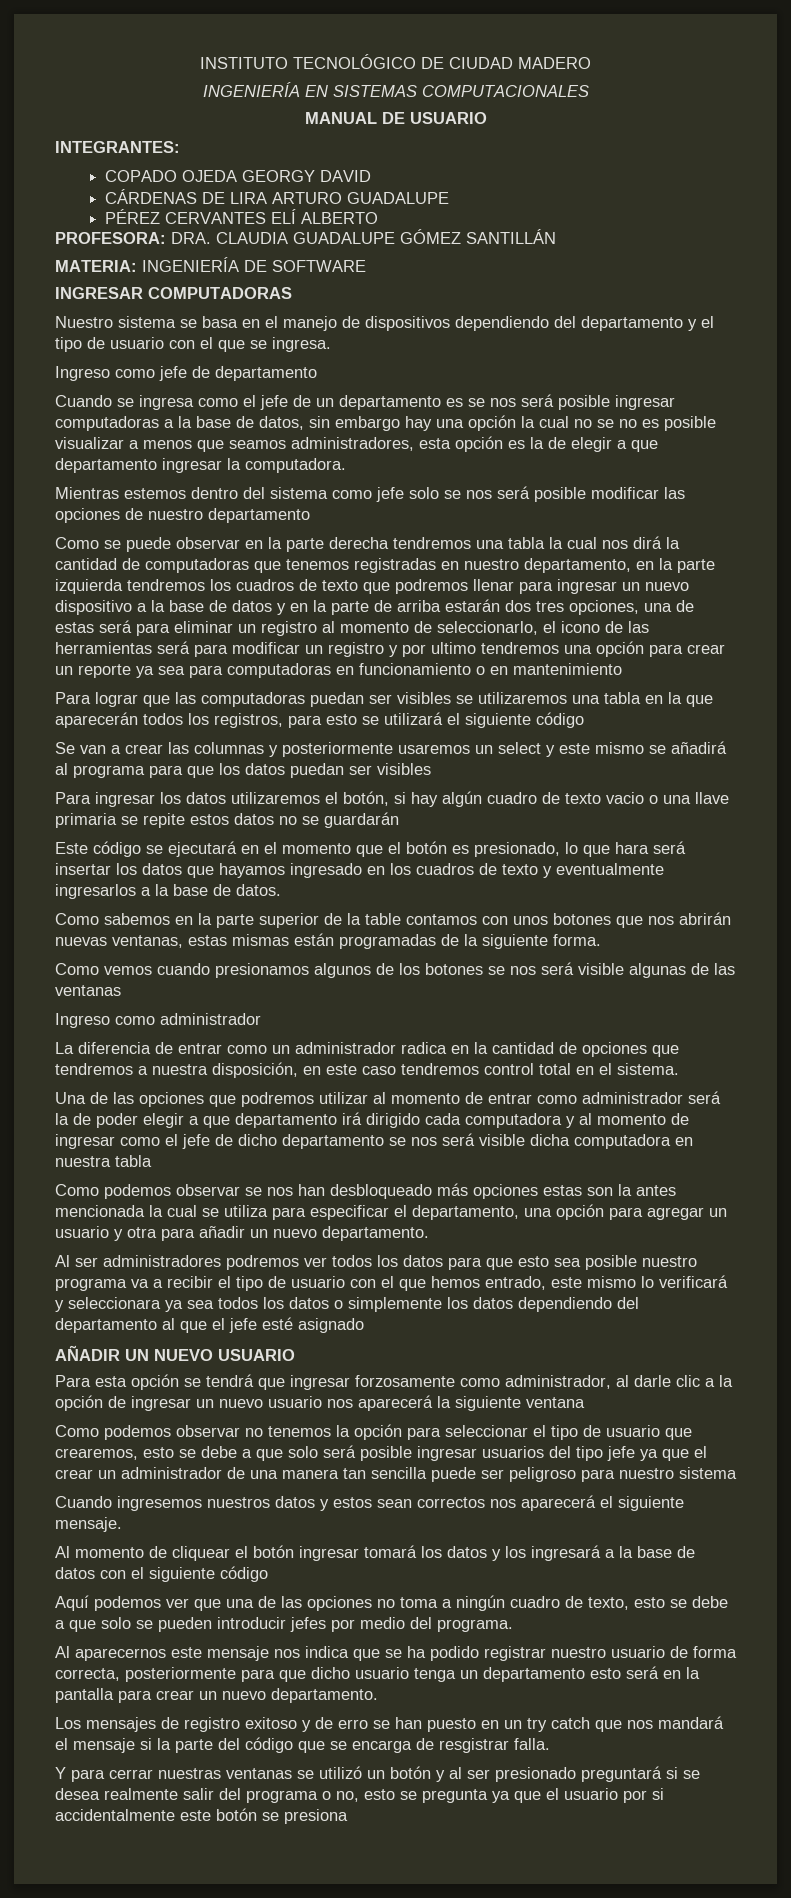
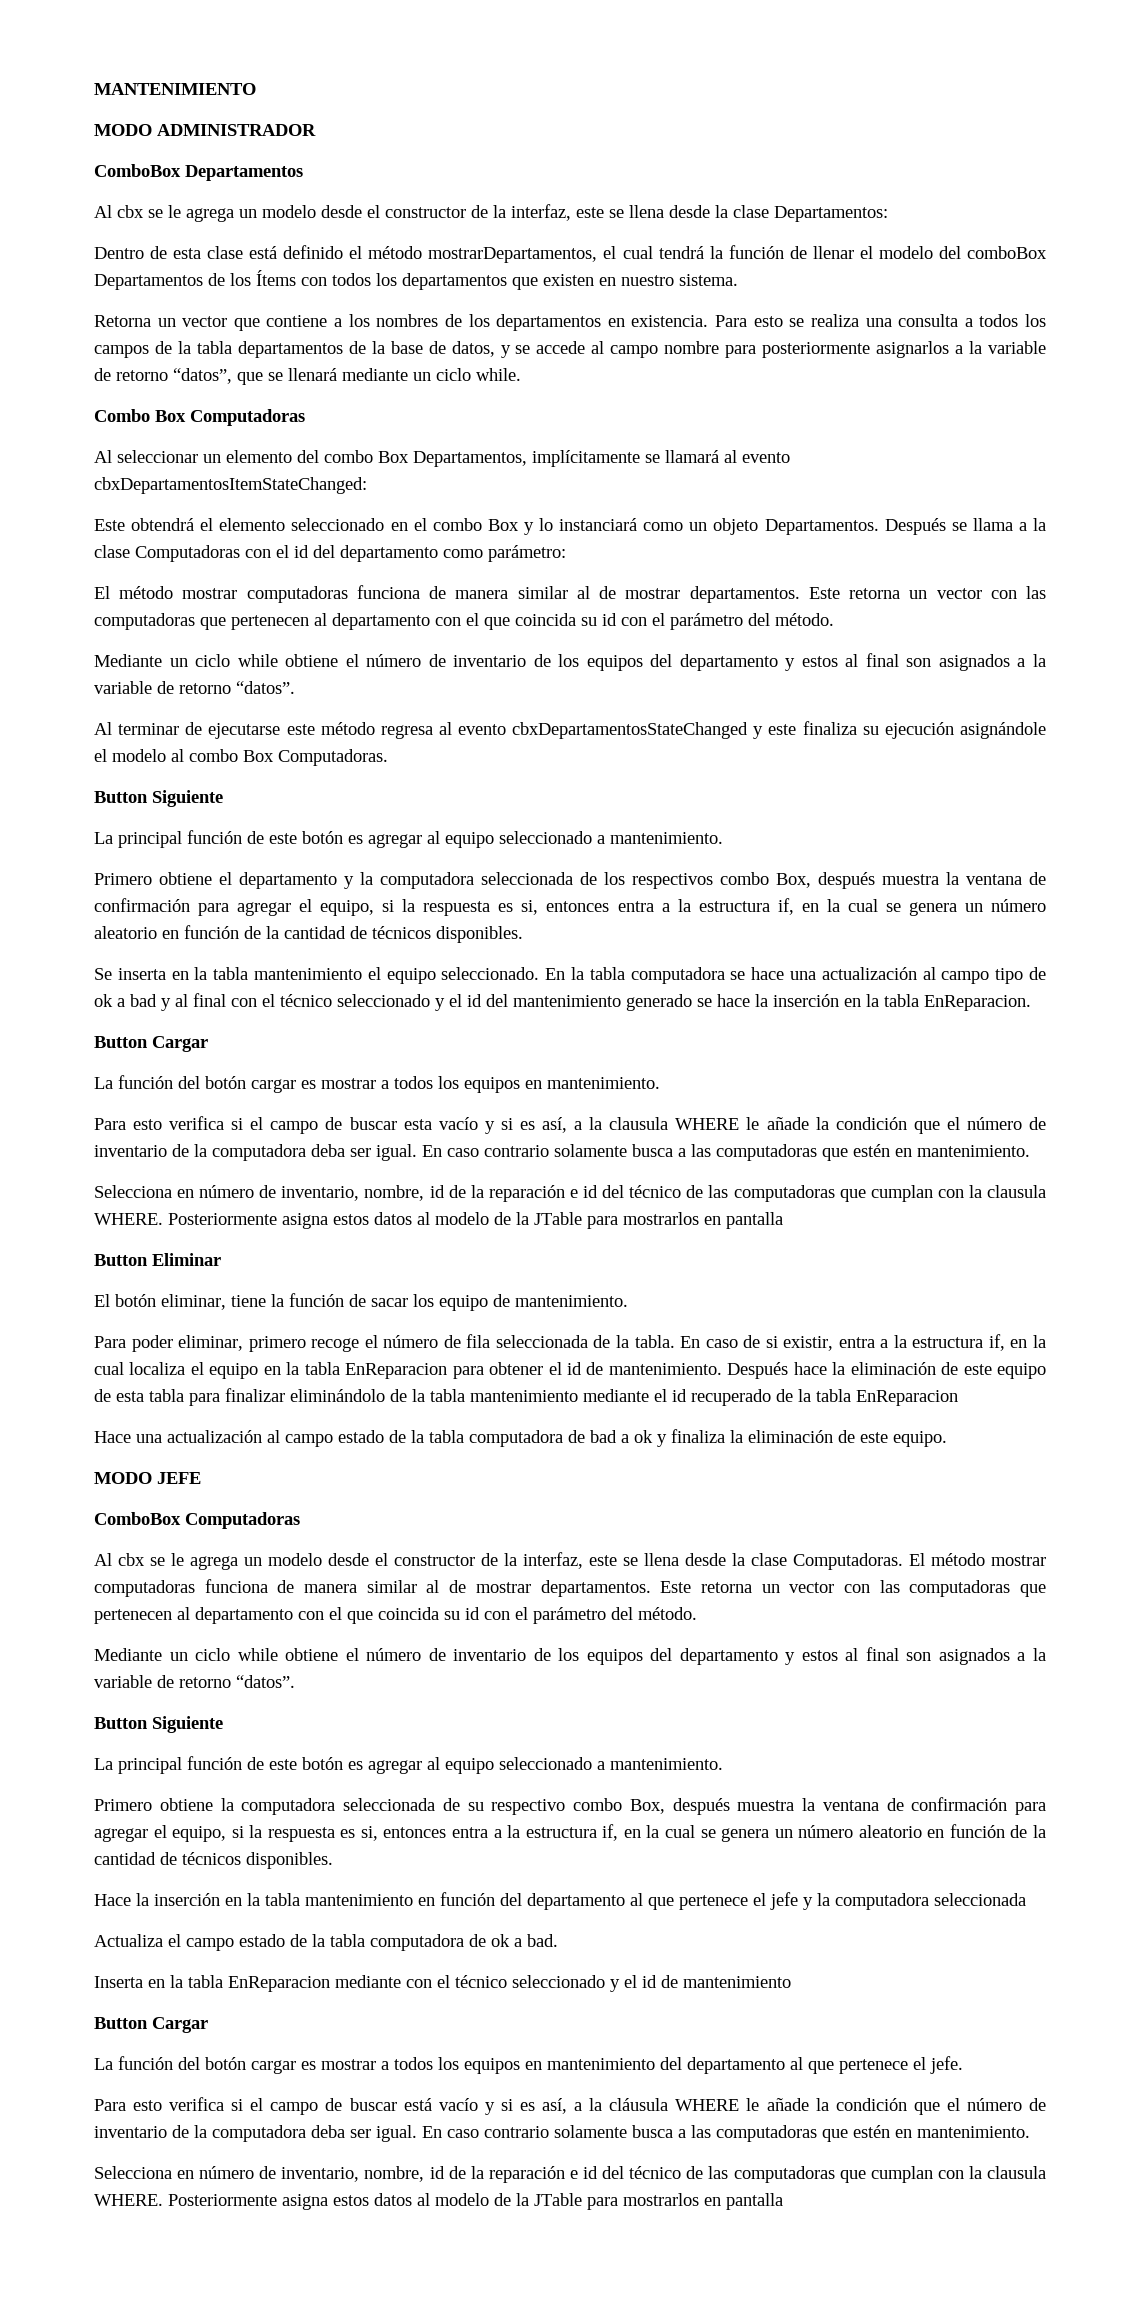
- INSTITUTO TECNOLÓGICO DE CIUDAD MADERO
- INGENIERÍA EN SISTEMAS COMPUTACIONALES
- MANUAL DE USUARIO
- INTEGRANTES:
- COPADO OJEDA GEORGY DAVID
- CÁRDENAS DE LIRA ARTURO GUADALUPE
- PÉREZ CERVANTES ELÍ ALBERTO
- PROFESORA: DRA. CLAUDIA GUADALUPE GÓMEZ SANTILLÁN
- MATERIA: INGENIERÍA DE SOFTWARE
- INGRESAR COMPUTADORAS
- Nuestro sistema se basa en el manejo de dispositivos dependiendo del departamento y el tipo de usuario con el que se ingresa.
- Ingreso como jefe de departamento
- Cuando se ingresa como el jefe de un departamento es se nos será posible ingresar computadoras a la base de datos, sin embargo hay una opción la cual no se no es posible visualizar a menos que seamos administradores, esta opción es la de elegir a que departamento ingresar la computadora.
- Mientras estemos dentro del sistema como jefe solo se nos será posible modificar las opciones de nuestro departamento
- Como se puede observar en la parte derecha tendremos una tabla la cual nos dirá la cantidad de computadoras que tenemos registradas en nuestro departamento, en la parte izquierda tendremos los cuadros de texto que podremos llenar para ingresar un nuevo dispositivo a la base de datos y en la parte de arriba estarán dos tres opciones, una de estas será para eliminar un registro al momento de seleccionarlo, el icono de las herramientas será para modificar un registro y por ultimo tendremos una opción para crear un reporte ya sea para computadoras en funcionamiento o en mantenimiento
- Para lograr que las computadoras puedan ser visibles se utilizaremos una tabla en la que aparecerán todos los registros, para esto se utilizará el siguiente código
- Se van a crear las columnas y posteriormente usaremos un select y este mismo se añadirá al programa para que los datos puedan ser visibles
- Para ingresar los datos utilizaremos el botón, si hay algún cuadro de texto vacio o una llave primaria se repite estos datos no se guardarán
- Este código se ejecutará en el momento que el botón es presionado, lo que hara será insertar los datos que hayamos ingresado en los cuadros de texto y eventualmente ingresarlos a la base de datos.
- Como sabemos en la parte superior de la table contamos con unos botones que nos abrirán nuevas ventanas, estas mismas están programadas de la siguiente forma.
- Como vemos cuando presionamos algunos de los botones se nos será visible algunas de las ventanas
- Ingreso como administrador
- La diferencia de entrar como un administrador radica en la cantidad de opciones que tendremos a nuestra disposición, en este caso tendremos control total en el sistema.
- Una de las opciones que podremos utilizar al momento de entrar como administrador será la de poder elegir a que departamento irá dirigido cada computadora y al momento de ingresar como el jefe de dicho departamento se nos será visible dicha computadora en nuestra tabla
- Como podemos observar se nos han desbloqueado más opciones estas son la antes mencionada la cual se utiliza para especificar el departamento, una opción para agregar un usuario y otra para añadir un nuevo departamento.
- Al ser administradores podremos ver todos los datos para que esto sea posible nuestro programa va a recibir el tipo de usuario con el que hemos entrado, este mismo lo verificará y seleccionara ya sea todos los datos o simplemente los datos dependiendo del departamento al que el jefe esté asignado
- AÑADIR UN NUEVO USUARIO
- Para esta opción se tendrá que ingresar forzosamente como administrador, al darle clic a la opción de ingresar un nuevo usuario nos aparecerá la siguiente ventana
- Como podemos observar no tenemos la opción para seleccionar el tipo de usuario que crearemos, esto se debe a que solo será posible ingresar usuarios del tipo jefe ya que el crear un administrador de una manera tan sencilla puede ser peligroso para nuestro sistema
- Cuando ingresemos nuestros datos y estos sean correctos nos aparecerá el siguiente mensaje.
- Al momento de cliquear el botón ingresar tomará los datos y los ingresará a la base de datos con el siguiente código
- Aquí podemos ver que una de las opciones no toma a ningún cuadro de texto, esto se debe a que solo se pueden introducir jefes por medio del programa.
- Al aparecernos este mensaje nos indica que se ha podido registrar nuestro usuario de forma correcta, posteriormente para que dicho usuario tenga un departamento esto será en la pantalla para crear un nuevo departamento.
- Los mensajes de registro exitoso y de erro se han puesto en un try catch que nos mandará el mensaje si la parte del código que se encarga de resgistrar falla.
- Y para cerrar nuestras ventanas se utilizó un botón y al ser presionado preguntará si se desea realmente salir del programa o no, esto se pregunta ya que el usuario por si accidentalmente este botón se presiona
+ MANTENIMIENTO
+ MODO ADMINISTRADOR
+ ComboBox Departamentos
+ Al cbx se le agrega un modelo desde el constructor de la interfaz, este se llena desde la clase Departamentos:
+ Dentro de esta clase está definido el método mostrarDepartamentos, el cual tendrá la función de llenar el modelo del comboBox Departamentos de los Ítems con todos los departamentos que existen en nuestro sistema.
+ Retorna un vector que contiene a los nombres de los departamentos en existencia. Para esto se realiza una consulta a todos los campos de la tabla departamentos de la base de datos, y se accede al campo nombre para posteriormente asignarlos a la variable de retorno “datos”, que se llenará mediante un ciclo while.
+ Combo Box Computadoras
+ Al seleccionar un elemento del combo Box Departamentos, implícitamente se llamará al evento cbxDepartamentosItemStateChanged:
+ Este obtendrá el elemento seleccionado en el combo Box y lo instanciará como un objeto Departamentos. Después se llama a la clase Computadoras con el id del departamento como parámetro:
+ El método mostrar computadoras funciona de manera similar al de mostrar departamentos. Este retorna un vector con las computadoras que pertenecen al departamento con el que coincida su id con el parámetro del método.
+ Mediante un ciclo while obtiene el número de inventario de los equipos del departamento y estos al final son asignados a la variable de retorno “datos”.
+ Al terminar de ejecutarse este método regresa al evento cbxDepartamentosStateChanged y este finaliza su ejecución asignándole el modelo al combo Box Computadoras.
+ Button Siguiente
+ La principal función de este botón es agregar al equipo seleccionado a mantenimiento.
+ Primero obtiene el departamento y la computadora seleccionada de los respectivos combo Box, después muestra la ventana de confirmación para agregar el equipo, si la respuesta es si, entonces entra a la estructura if, en la cual se genera un número aleatorio en función de la cantidad de técnicos disponibles.
+ Se inserta en la tabla mantenimiento el equipo seleccionado. En la tabla computadora se hace una actualización al campo tipo de ok a bad y al final con el técnico seleccionado y el id del mantenimiento generado se hace la inserción en la tabla EnReparacion.
+ Button Cargar
+ La función del botón cargar es mostrar a todos los equipos en mantenimiento.
+ Para esto verifica si el campo de buscar esta vacío y si es así, a la clausula WHERE le añade la condición que el número de inventario de la computadora deba ser igual. En caso contrario solamente busca a las computadoras que estén en mantenimiento.
+ Selecciona en número de inventario, nombre, id de la reparación e id del técnico de las computadoras que cumplan con la clausula WHERE. Posteriormente asigna estos datos al modelo de la JTable para mostrarlos en pantalla
+ Button Eliminar
+ El botón eliminar, tiene la función de sacar los equipo de mantenimiento.
+ Para poder eliminar, primero recoge el número de fila seleccionada de la tabla. En caso de si existir, entra a la estructura if, en la cual localiza el equipo en la tabla EnReparacion para obtener el id de mantenimiento. Después hace la eliminación de este equipo de esta tabla para finalizar eliminándolo de la tabla mantenimiento mediante el id recuperado de la tabla EnReparacion
+ Hace una actualización al campo estado de la tabla computadora de bad a ok y finaliza la eliminación de este equipo.
+ MODO JEFE
+ ComboBox Computadoras
+ Al cbx se le agrega un modelo desde el constructor de la interfaz, este se llena desde la clase Computadoras. El método mostrar computadoras funciona de manera similar al de mostrar departamentos. Este retorna un vector con las computadoras que pertenecen al departamento con el que coincida su id con el parámetro del método.
+ Mediante un ciclo while obtiene el número de inventario de los equipos del departamento y estos al final son asignados a la variable de retorno “datos”.
+ Button Siguiente
+ La principal función de este botón es agregar al equipo seleccionado a mantenimiento.
+ Primero obtiene la computadora seleccionada de su respectivo combo Box, después muestra la ventana de confirmación para agregar el equipo, si la respuesta es si, entonces entra a la estructura if, en la cual se genera un número aleatorio en función de la cantidad de técnicos disponibles.
+ Hace la inserción en la tabla mantenimiento en función del departamento al que pertenece el jefe y la computadora seleccionada
+ Actualiza el campo estado de la tabla computadora de ok a bad.
+ Inserta en la tabla EnReparacion mediante con el técnico seleccionado y el id de mantenimiento
+ Button Cargar
+ La función del botón cargar es mostrar a todos los equipos en mantenimiento del departamento al que pertenece el jefe.
+ Para esto verifica si el campo de buscar está vacío y si es así, a la cláusula WHERE le añade la condición que el número de inventario de la computadora deba ser igual. En caso contrario solamente busca a las computadoras que estén en mantenimiento.
+ Selecciona en número de inventario, nombre, id de la reparación e id del técnico de las computadoras que cumplan con la clausula WHERE. Posteriormente asigna estos datos al modelo de la JTable para mostrarlos en pantalla

